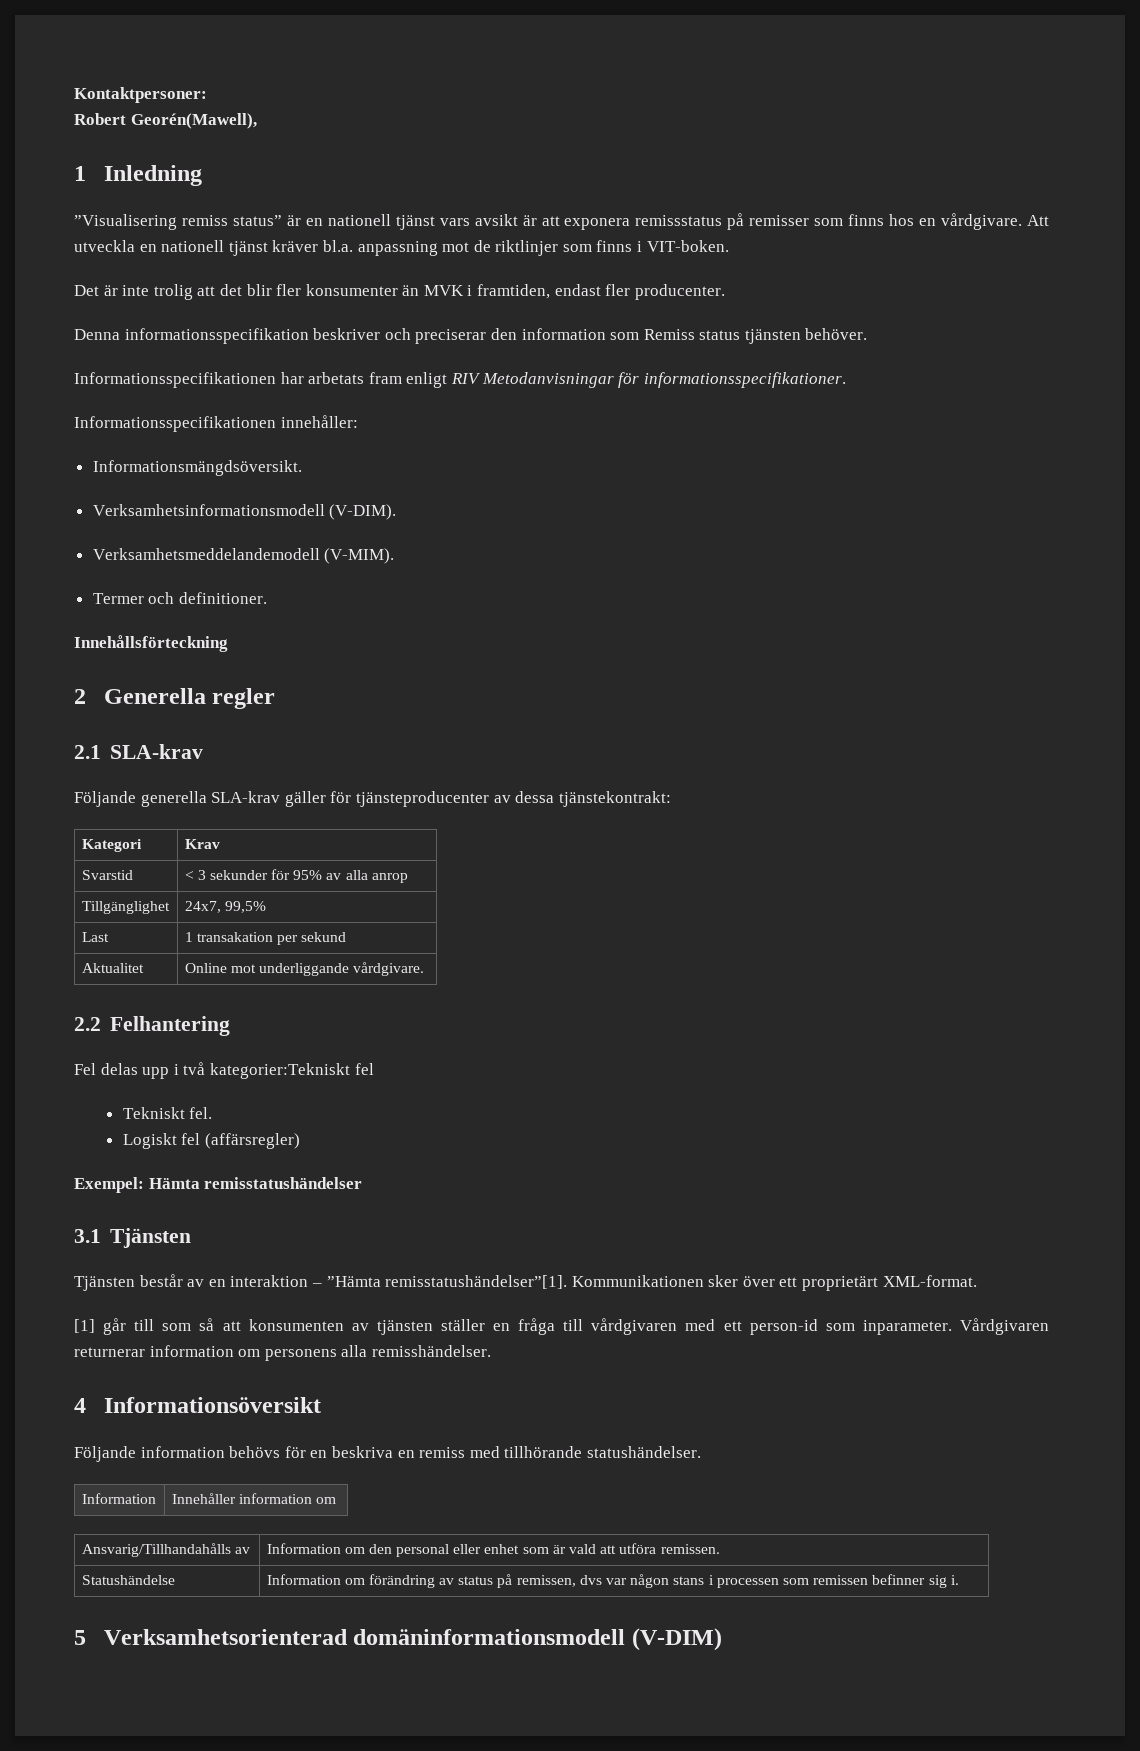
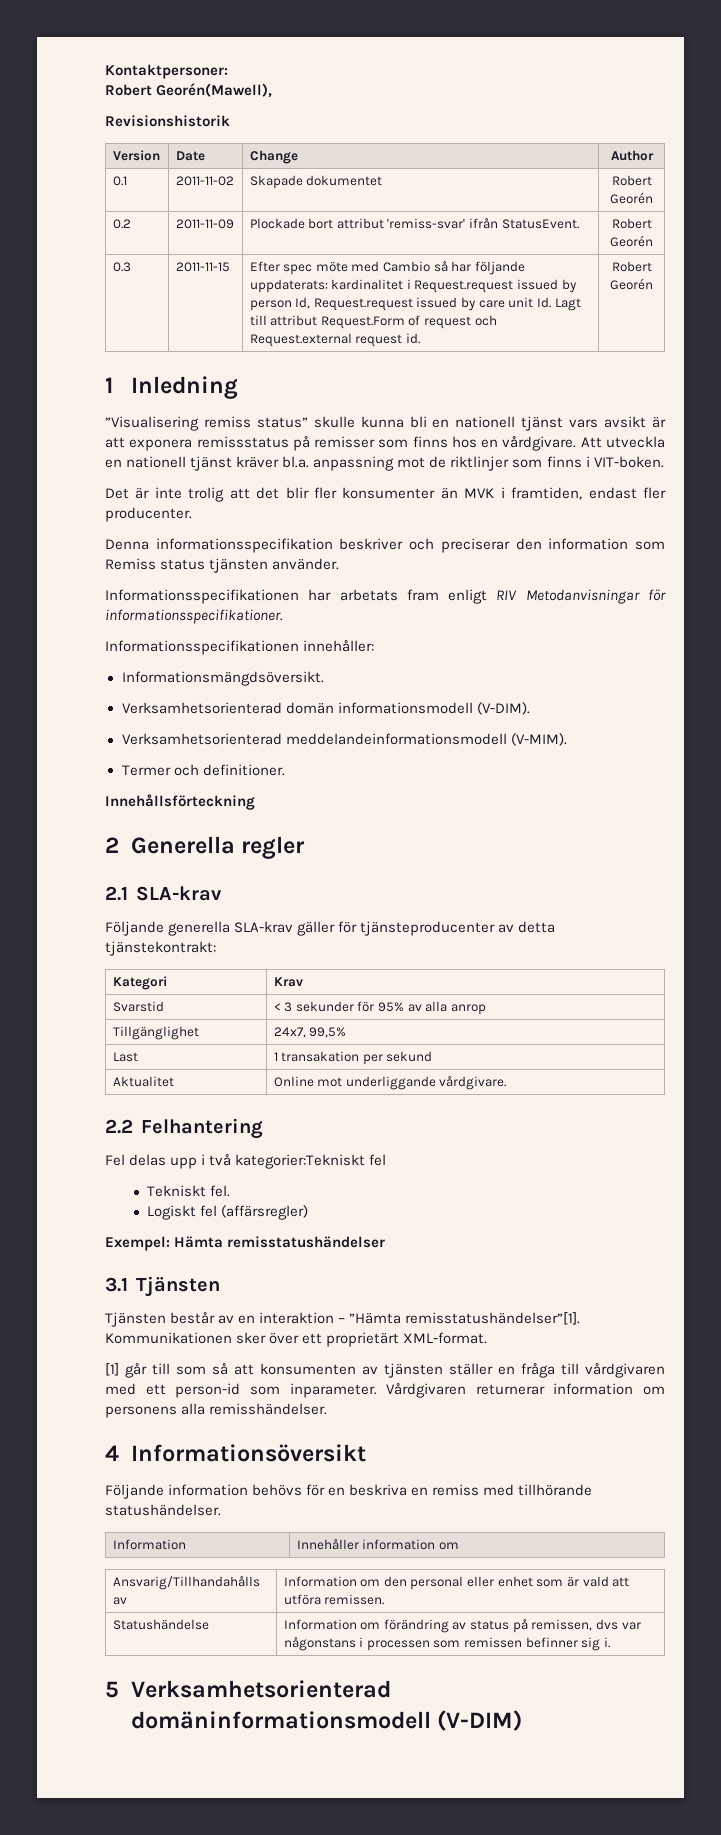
+ Revisionshistorik
+ Version | Date | Change | Author
+ 0.1 | 2011-11-02 | Skapade dokumentet | Robert Georén
+ 0.2 | 2011-11-09 | Plockade bort attribut 'remiss-svar' ifrån StatusEvent. | Robert Georén
+ 0.3 | 2011-11-15 | Efter spec möte med Cambio så har följande uppdaterats: kardinalitet i Request.request issued by person Id, Request.request issued by care unit Id. Lagt till attribut Request.Form of request och Request.external request id. | Robert Georén
- ”Visualisering remiss status” är en nationell tjänst vars avsikt är att exponera remissstatus på remisser som finns hos en vårdgivare.
+ ”Visualisering remiss status” skulle kunna bli en nationell tjänst vars avsikt är att exponera remissstatus på remisser som finns hos en vårdgivare.
- Denna informationsspecifikation beskriver och preciserar den information som Remiss status tjänsten behöver.
+ Denna informationsspecifikation beskriver och preciserar den information som Remiss status tjänsten använder.
- Verksamhetsinformationsmodell (V-DIM).
+ Verksamhetsorienterad domän informationsmodell (V-DIM).
- Verksamhetsmeddelandemodell (V-MIM).
+ Verksamhetsorienterad meddelandeinformationsmodell (V-MIM).
- Följande generella SLA-krav gäller för tjänsteproducenter av dessa tjänstekontrakt:
+ Följande generella SLA-krav gäller för tjänsteproducenter av detta tjänstekontrakt:
- Statushändelse | Information om förändring av status på remissen, dvs var någon stans i processen som remissen befinner sig i.
+ Statushändelse | Information om förändring av status på remissen, dvs var någonstans i processen som remissen befinner sig i.

